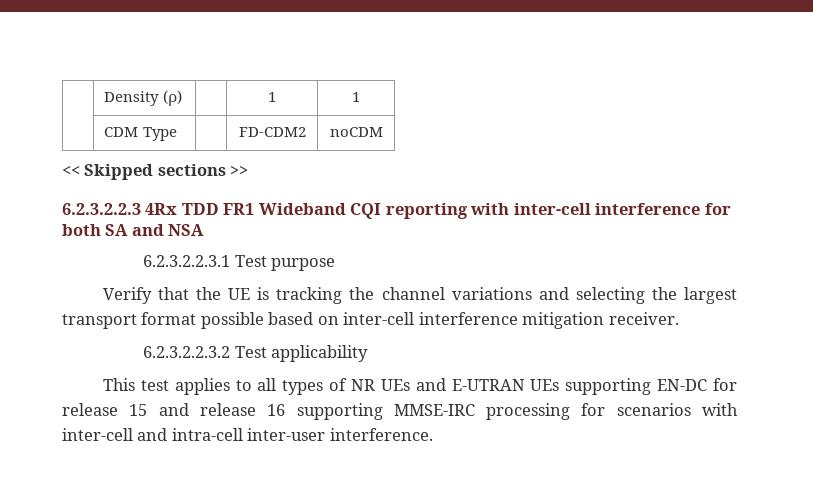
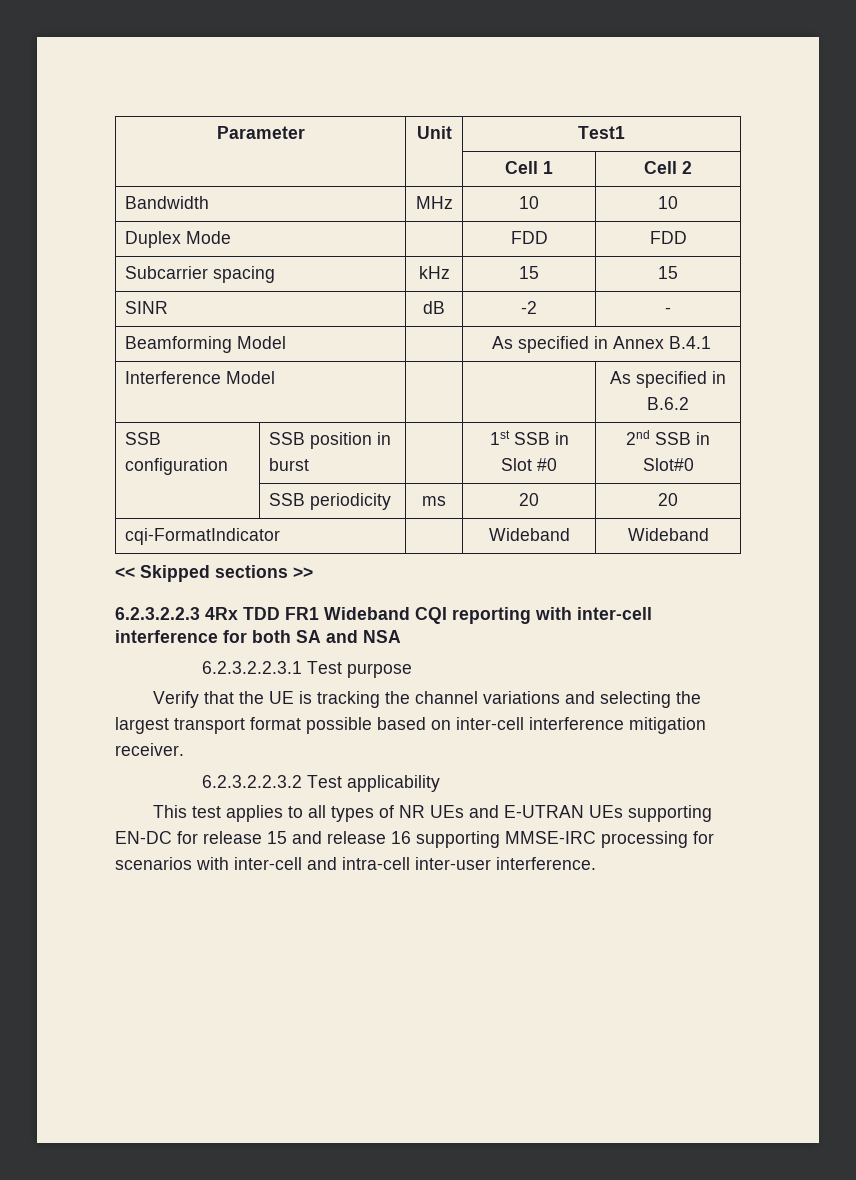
- | Density (ρ) | | 1 | 1
- | CDM Type | | FD-CDM2 | noCDM
+ Parameter | Unit | Test1
+ | | Cell 1 | Cell 2
+ Bandwidth | MHz | 10 | 10
+ Duplex Mode | | FDD | FDD
+ Subcarrier spacing | kHz | 15 | 15
+ SINR | dB | -2 | -
+ Beamforming Model | | As specified in Annex B.4.1
+ Interference Model | | | As specified in B.6.2
+ SSB configuration | SSB position in burst | | 1st SSB in Slot #0 | 2nd SSB in Slot#0
+ | SSB periodicity | ms | 20 | 20
+ cqi-FormatIndicator | | Wideband | Wideband

